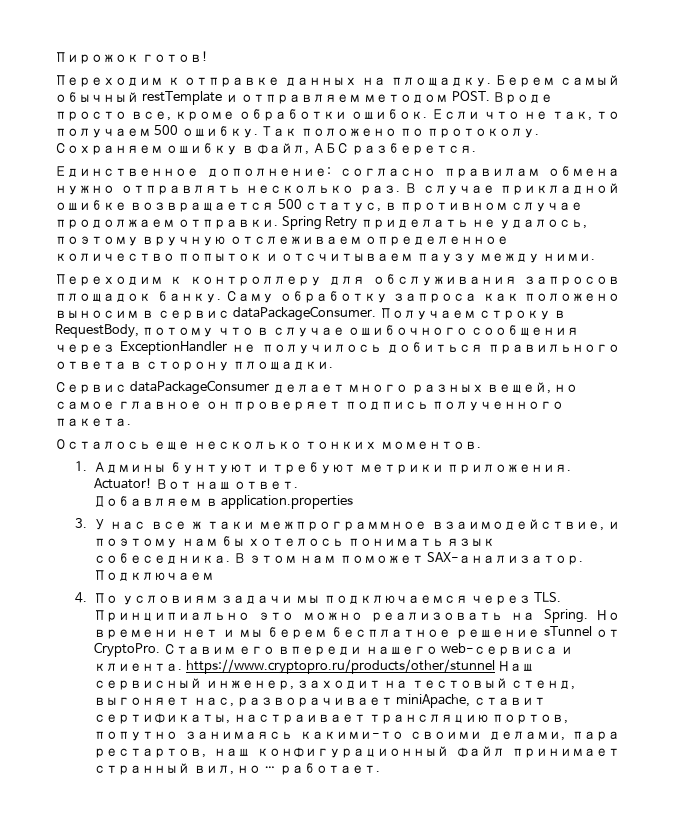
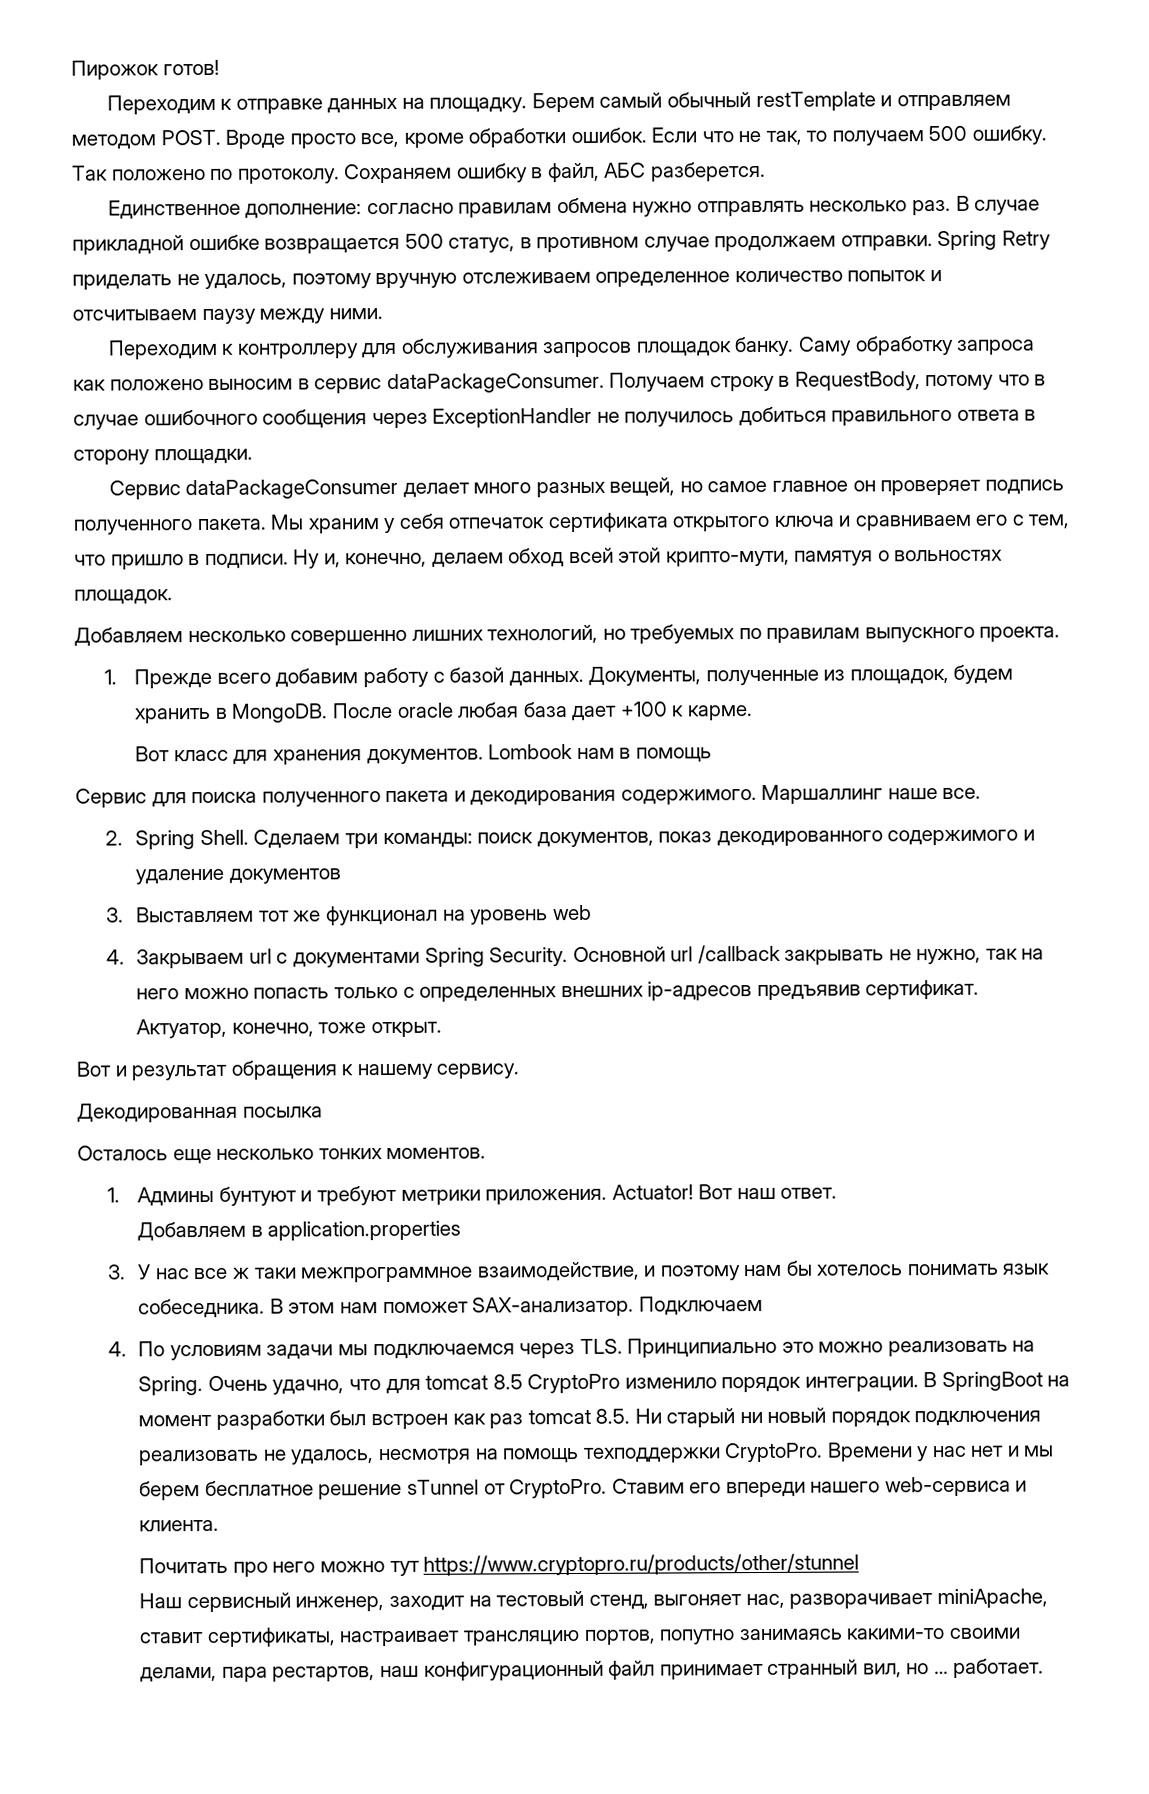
+ Мы храним у себя отпечаток сертификата открытого ключа и сравниваем его с тем, что пришло в подписи. Ну и, конечно, делаем обход всей этой крипто-мути, памятуя о вольностях площадок.
+ Добавляем несколько совершенно лишних технологий, но требуемых по правилам выпускного проекта.
+ 1. Прежде всего добавим работу с базой данных. Документы, полученные из площадок, будем хранить в MongoDB. После oracle любая база дает +100 к карме.
+ Вот класс для хранения документов. Lombook нам в помощь
+ Сервис для поиска полученного пакета и декодирования содержимого. Маршаллинг наше все.
+ 2. Spring Shell. Сделаем три команды: поиск документов, показ декодированного содержимого и удаление документов
+ 3. Выставляем тот же функционал на уровень web
+ 4. Закрываем url c документами Spring Security. Основной url /callback закрывать не нужно, так на него можно попасть только с определенных внешних ip-адресов предъявив сертификат. Актуатор, конечно, тоже открыт.
+ Вот и результат обращения к нашему сервису.
+ Декодированная посылка
- Но времени нет и мы берем бесплатное решение sTunnel от CryptoPro.
+ Очень удачно, что для tomcat 8.5 CryptoPro изменило порядок интеграции. В SpringBoot на момент разработки был встроен как раз tomcat 8.5. Ни старый ни новый порядок подключения реализовать не удалось, несмотря на помощь техподдержки CryptoPro. Времени у нас нет и мы берем бесплатное решение sTunnel от CryptoPro.
- Ставим его впереди нашего web-сервиса и клиента. https://www.cryptopro.ru/products/other/stunnel Наш сервисный инженер, заходит на тестовый стенд, выгоняет нас, разворачивает miniApache, ставит сертификаты, настраивает трансляцию портов, попутно занимаясь какими-то своими делами, пара рестартов, наш конфигурационный файл принимает странный вил, но … работает.
+ Ставим его впереди нашего web-сервиса и клиента.
+ Почитать про него можно тут https://www.cryptopro.ru/products/other/stunnel
+ Наш сервисный инженер, заходит на тестовый стенд, выгоняет нас, разворачивает miniApache, ставит сертификаты, настраивает трансляцию портов, попутно занимаясь какими-то своими делами, пара рестартов, наш конфигурационный файл принимает странный вил, но … работает.

